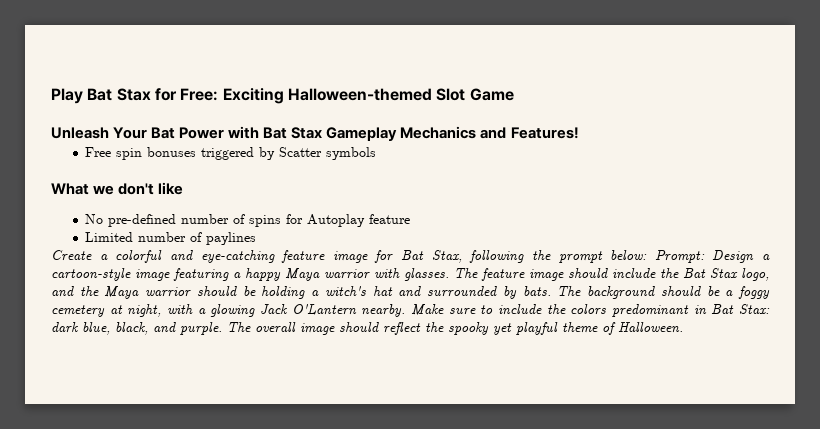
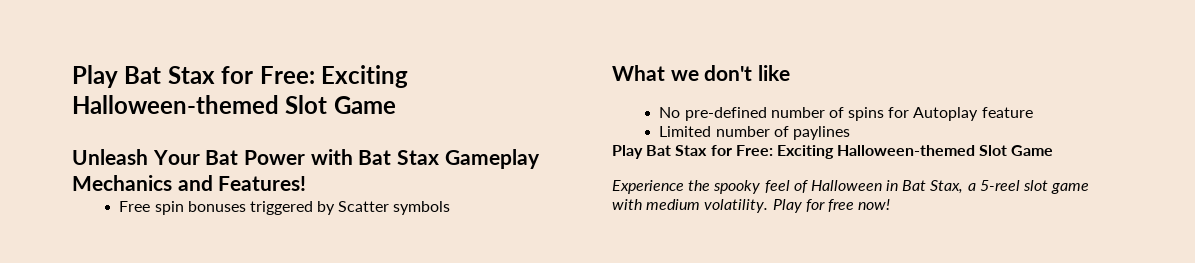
  Limited number of paylines
- Create a colorful and eye-catching feature image for Bat Stax, following the prompt below: Prompt: Design a cartoon-style image featuring a happy Maya warrior with glasses. The feature image should include the Bat Stax logo, and the Maya warrior should be holding a witch's hat and surrounded by bats. The background should be a foggy cemetery at night, with a glowing Jack O'Lantern nearby. Make sure to include the colors predominant in Bat Stax: dark blue, black, and purple. The overall image should reflect the spooky yet playful theme of Halloween.
+ Play Bat Stax for Free: Exciting Halloween-themed Slot Game
+ Experience the spooky feel of Halloween in Bat Stax, a 5-reel slot game with medium volatility. Play for free now!

